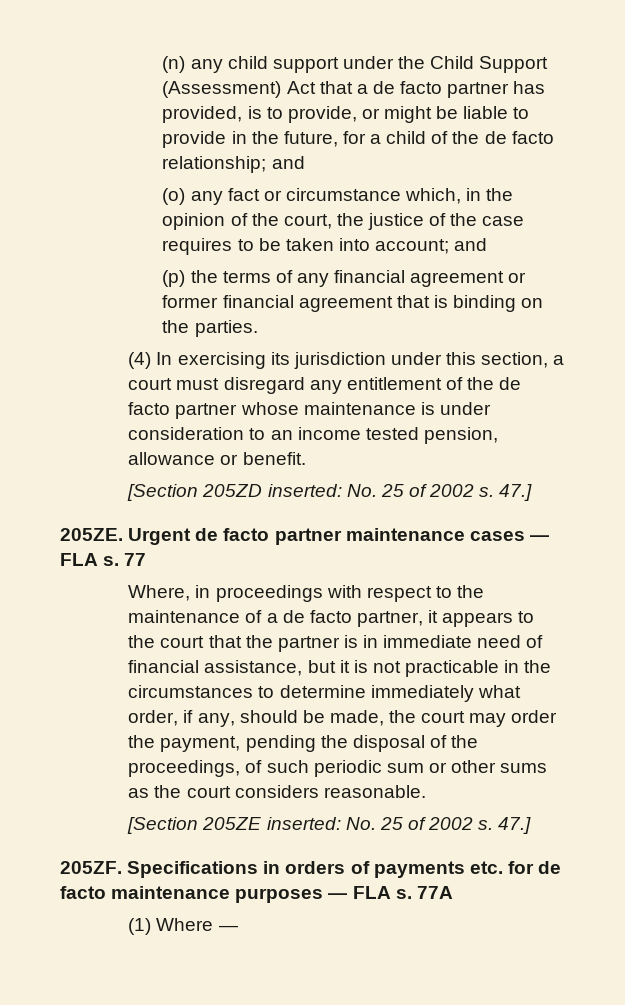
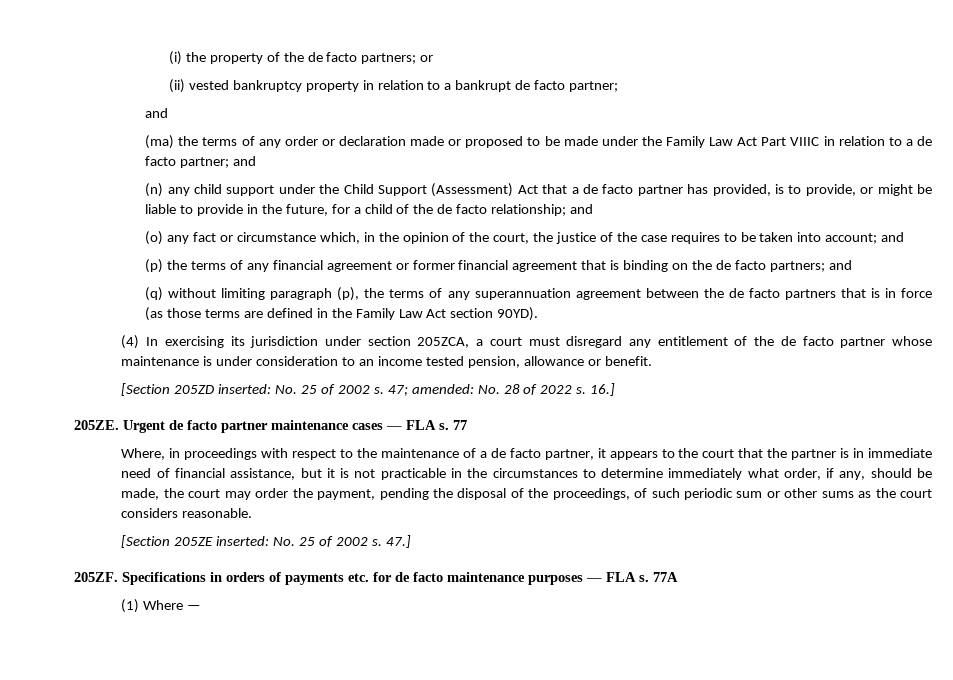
+ (i) the property of the de facto partners; or
+ (ii) vested bankruptcy property in relation to a bankrupt de facto partner;
+ and
+ (ma) the terms of any order or declaration made or proposed to be made under the Family Law Act Part VIIIC in relation to a de facto partner; and
- (p) the terms of any financial agreement or former financial agreement that is binding on the parties.
+ (p) the terms of any financial agreement or former financial agreement that is binding on the de facto partners; and
+ (q) without limiting paragraph (p), the terms of any superannuation agreement between the de facto partners that is in force (as those terms are defined in the Family Law Act section 90YD).
- (4) In exercising its jurisdiction under this section, a court must disregard any entitlement of the de facto partner whose maintenance is under consideration to an income tested pension, allowance or benefit.
+ (4) In exercising its jurisdiction under section 205ZCA, a court must disregard any entitlement of the de facto partner whose maintenance is under consideration to an income tested pension, allowance or benefit.
- [Section 205ZD inserted: No. 25 of 2002 s. 47.]
+ [Section 205ZD inserted: No. 25 of 2002 s. 47; amended: No. 28 of 2022 s. 16.]

